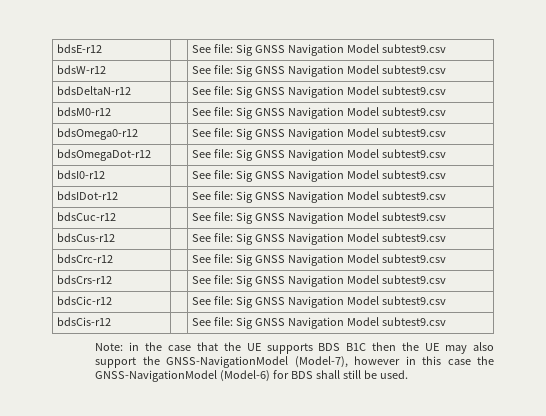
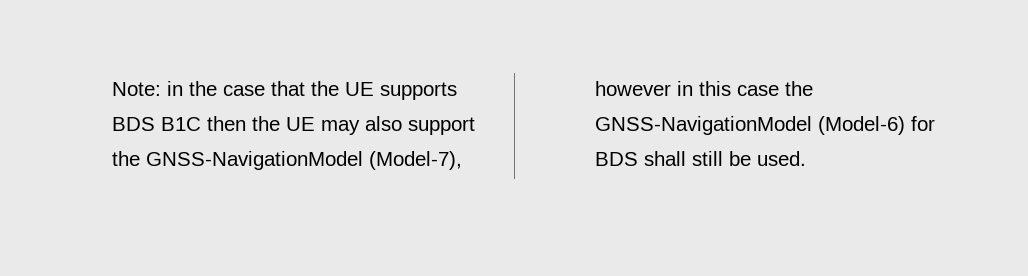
- bdsE-r12 | | See file: Sig GNSS Navigation Model subtest9.csv
- bdsW-r12 | | See file: Sig GNSS Navigation Model subtest9.csv
- bdsDeltaN-r12 | | See file: Sig GNSS Navigation Model subtest9.csv
- bdsM0-r12 | | See file: Sig GNSS Navigation Model subtest9.csv
- bdsOmega0-r12 | | See file: Sig GNSS Navigation Model subtest9.csv
- bdsOmegaDot-r12 | | See file: Sig GNSS Navigation Model subtest9.csv
- bdsI0-r12 | | See file: Sig GNSS Navigation Model subtest9.csv
- bdsIDot-r12 | | See file: Sig GNSS Navigation Model subtest9.csv
- bdsCuc-r12 | | See file: Sig GNSS Navigation Model subtest9.csv
- bdsCus-r12 | | See file: Sig GNSS Navigation Model subtest9.csv
- bdsCrc-r12 | | See file: Sig GNSS Navigation Model subtest9.csv
- bdsCrs-r12 | | See file: Sig GNSS Navigation Model subtest9.csv
- bdsCic-r12 | | See file: Sig GNSS Navigation Model subtest9.csv
- bdsCis-r12 | | See file: Sig GNSS Navigation Model subtest9.csv

